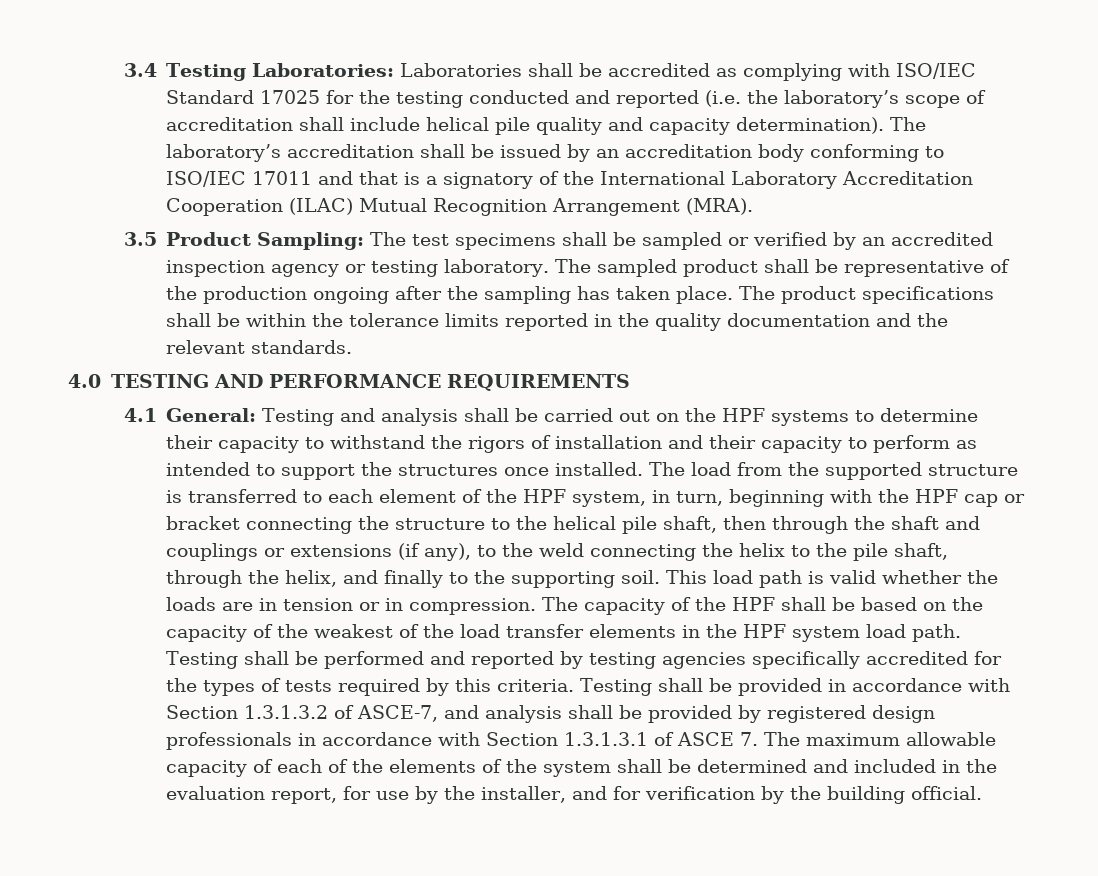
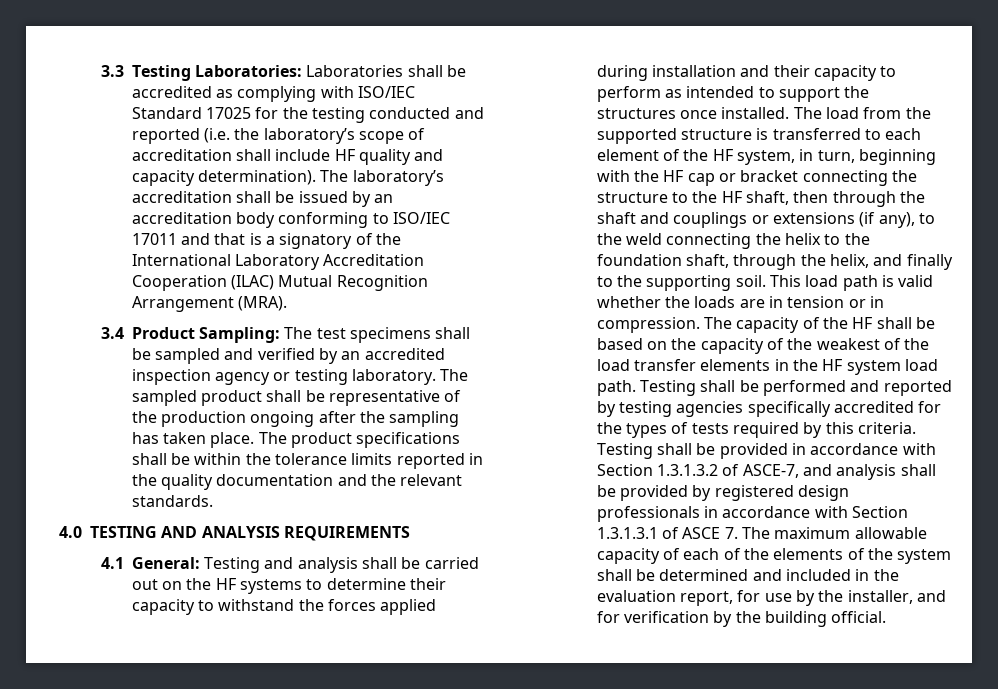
- 3.4 Testing Laboratories: Laboratories shall be accredited as complying with ISO/IEC Standard 17025 for the testing conducted and reported (i.e. the laboratory’s scope of accreditation shall include helical pile quality and capacity determination).
+ 3.3 Testing Laboratories: Laboratories shall be accredited as complying with ISO/IEC Standard 17025 for the testing conducted and reported (i.e. the laboratory’s scope of accreditation shall include HF quality and capacity determination).
- 3.5 Product Sampling: The test specimens shall be sampled or verified by an accredited inspection agency or testing laboratory.
+ 3.4 Product Sampling: The test specimens shall be sampled and verified by an accredited inspection agency or testing laboratory.
- 4.0 TESTING AND PERFORMANCE REQUIREMENTS
+ 4.0 TESTING AND ANALYSIS REQUIREMENTS
- 4.1 General: Testing and analysis shall be carried out on the HPF systems to determine their capacity to withstand the rigors of installation and their capacity to perform as intended to support the structures once installed.
+ 4.1 General: Testing and analysis shall be carried out on the HF systems to determine their capacity to withstand the forces applied during installation and their capacity to perform as intended to support the structures once installed.
- The load from the supported structure is transferred to each element of the HPF system, in turn, beginning with the HPF cap or bracket connecting the structure to the helical pile shaft, then through the shaft and couplings or extensions (if any), to the weld connecting the helix to the pile shaft, through the helix, and finally to the supporting soil.
+ The load from the supported structure is transferred to each element of the HF system, in turn, beginning with the HF cap or bracket connecting the structure to the HF shaft, then through the shaft and couplings or extensions (if any), to the weld connecting the helix to the foundation shaft, through the helix, and finally to the supporting soil.
- The capacity of the HPF shall be based on the capacity of the weakest of the load transfer elements in the HPF system load path.
+ The capacity of the HF shall be based on the capacity of the weakest of the load transfer elements in the HF system load path.

